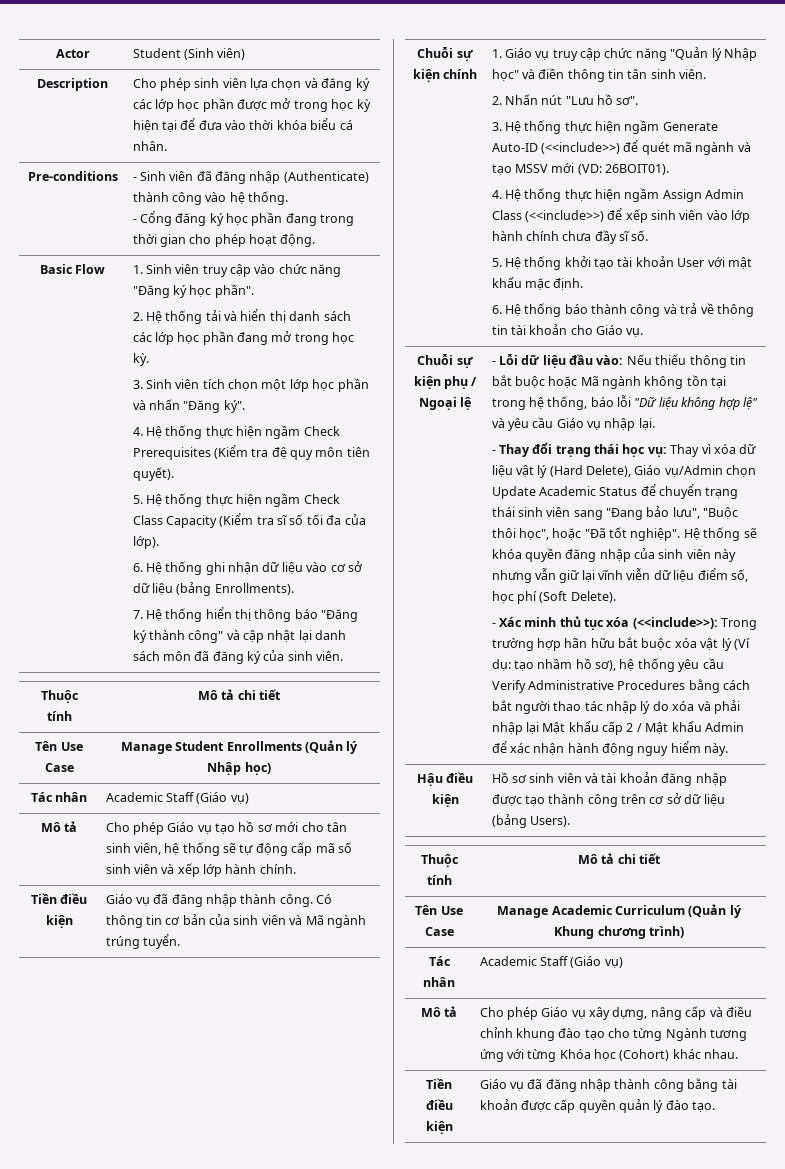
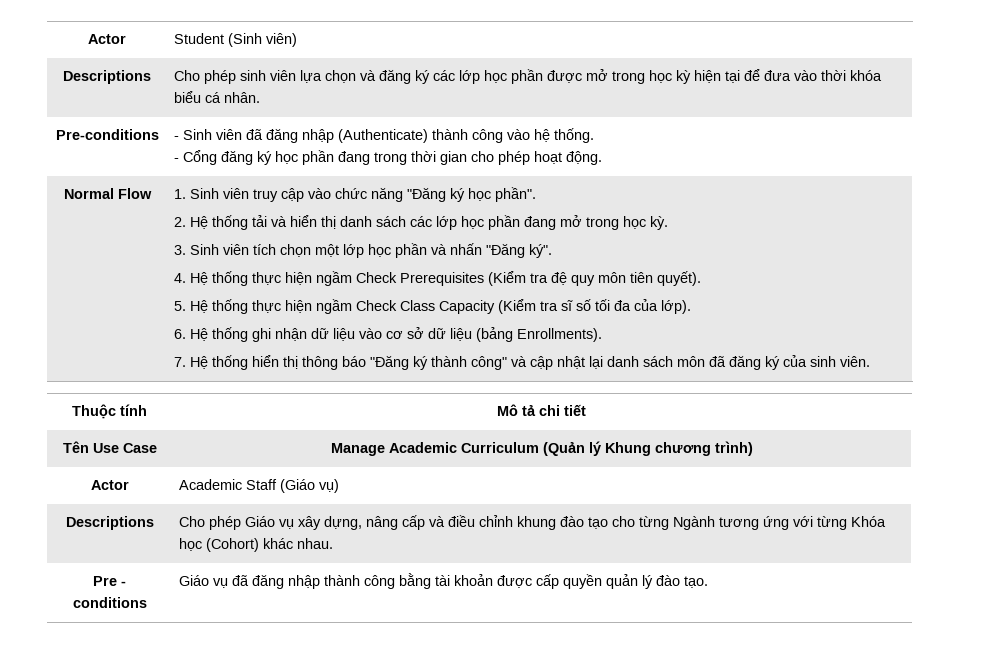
- Description | Cho phép sinh viên lựa chọn và đăng ký các lớp học phần được mở trong học kỳ hiện tại để đưa vào thời khóa biểu cá nhân.
+ Descriptions | Cho phép sinh viên lựa chọn và đăng ký các lớp học phần được mở trong học kỳ hiện tại để đưa vào thời khóa biểu cá nhân.
- Basic Flow
+ Normal Flow
- Tên Use Case | Manage Student Enrollments (Quản lý Nhập học)
- Tác nhân | Academic Staff (Giáo vụ)
- Mô tả | Cho phép Giáo vụ tạo hồ sơ mới cho tân sinh viên, hệ thống sẽ tự động cấp mã số sinh viên và xếp lớp hành chính.
- Tiền điều kiện | Giáo vụ đã đăng nhập thành công. Có thông tin cơ bản của sinh viên và Mã ngành trúng tuyển.
- Chuỗi sự kiện chính | 1. Giáo vụ truy cập chức năng "Quản lý Nhập học" và điền thông tin tân sinh viên.
- 2. Nhấn nút "Lưu hồ sơ".
- 3. Hệ thống thực hiện ngầm Generate Auto-ID (<<include>>) để quét mã ngành và tạo MSSV mới (VD: 26BOIT01).
- 4. Hệ thống thực hiện ngầm Assign Admin Class (<<include>>) để xếp sinh viên vào lớp hành chính chưa đầy sĩ số.
- 5. Hệ thống khởi tạo tài khoản User với mật khẩu mặc định.
- 6. Hệ thống báo thành công và trả về thông tin tài khoản cho Giáo vụ.
- Chuỗi sự kiện phụ / Ngoại lệ | - Lỗi dữ liệu đầu vào: Nếu thiếu thông tin bắt buộc hoặc Mã ngành không tồn tại trong hệ thống, báo lỗi "Dữ liệu không hợp lệ" và yêu cầu Giáo vụ nhập lại.
- - Thay đổi trạng thái học vụ: Thay vì xóa dữ liệu vật lý (Hard Delete), Giáo vụ/Admin chọn Update Academic Status để chuyển trạng thái sinh viên sang "Đang bảo lưu", "Buộc thôi học", hoặc "Đã tốt nghiệp". Hệ thống sẽ khóa quyền đăng nhập của sinh viên này nhưng vẫn giữ lại vĩnh viễn dữ liệu điểm số, học phí (Soft Delete).
- - Xác minh thủ tục xóa (<<include>>): Trong trường hợp hãn hữu bắt buộc xóa vật lý (Ví dụ: tạo nhầm hồ sơ), hệ thống yêu cầu Verify Administrative Procedures bằng cách bắt người thao tác nhập lý do xóa và phải nhập lại Mật khẩu cấp 2 / Mật khẩu Admin để xác nhận hành động nguy hiểm này.
- Hậu điều kiện | Hồ sơ sinh viên và tài khoản đăng nhập được tạo thành công trên cơ sở dữ liệu (bảng Users).
- Thuộc tính | Mô tả chi tiết
  Tên Use Case | Manage Academic Curriculum (Quản lý Khung chương trình)
- Tác nhân | Academic Staff (Giáo vụ)
- Mô tả | Cho phép Giáo vụ xây dựng, nâng cấp và điều chỉnh khung đào tạo cho từng Ngành tương ứng với từng Khóa học (Cohort) khác nhau.
+ Actor | Academic Staff (Giáo vụ)
+ Descriptions | Cho phép Giáo vụ xây dựng, nâng cấp và điều chỉnh khung đào tạo cho từng Ngành tương ứng với từng Khóa học (Cohort) khác nhau.
- Tiền điều kiện | Giáo vụ đã đăng nhập thành công bằng tài khoản được cấp quyền quản lý đào tạo.
+ Pre - conditions | Giáo vụ đã đăng nhập thành công bằng tài khoản được cấp quyền quản lý đào tạo.

